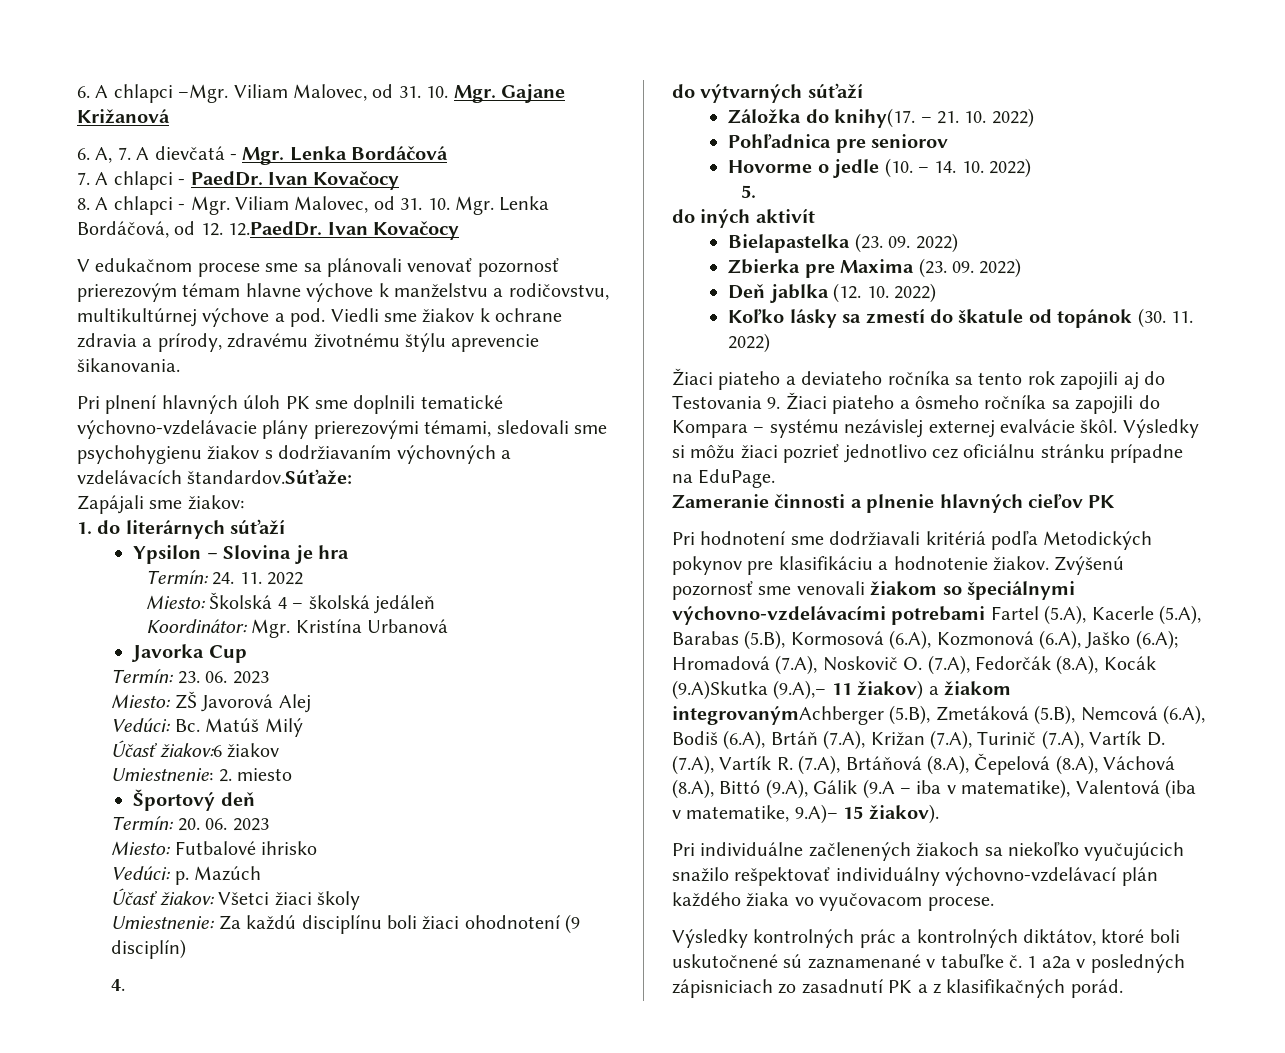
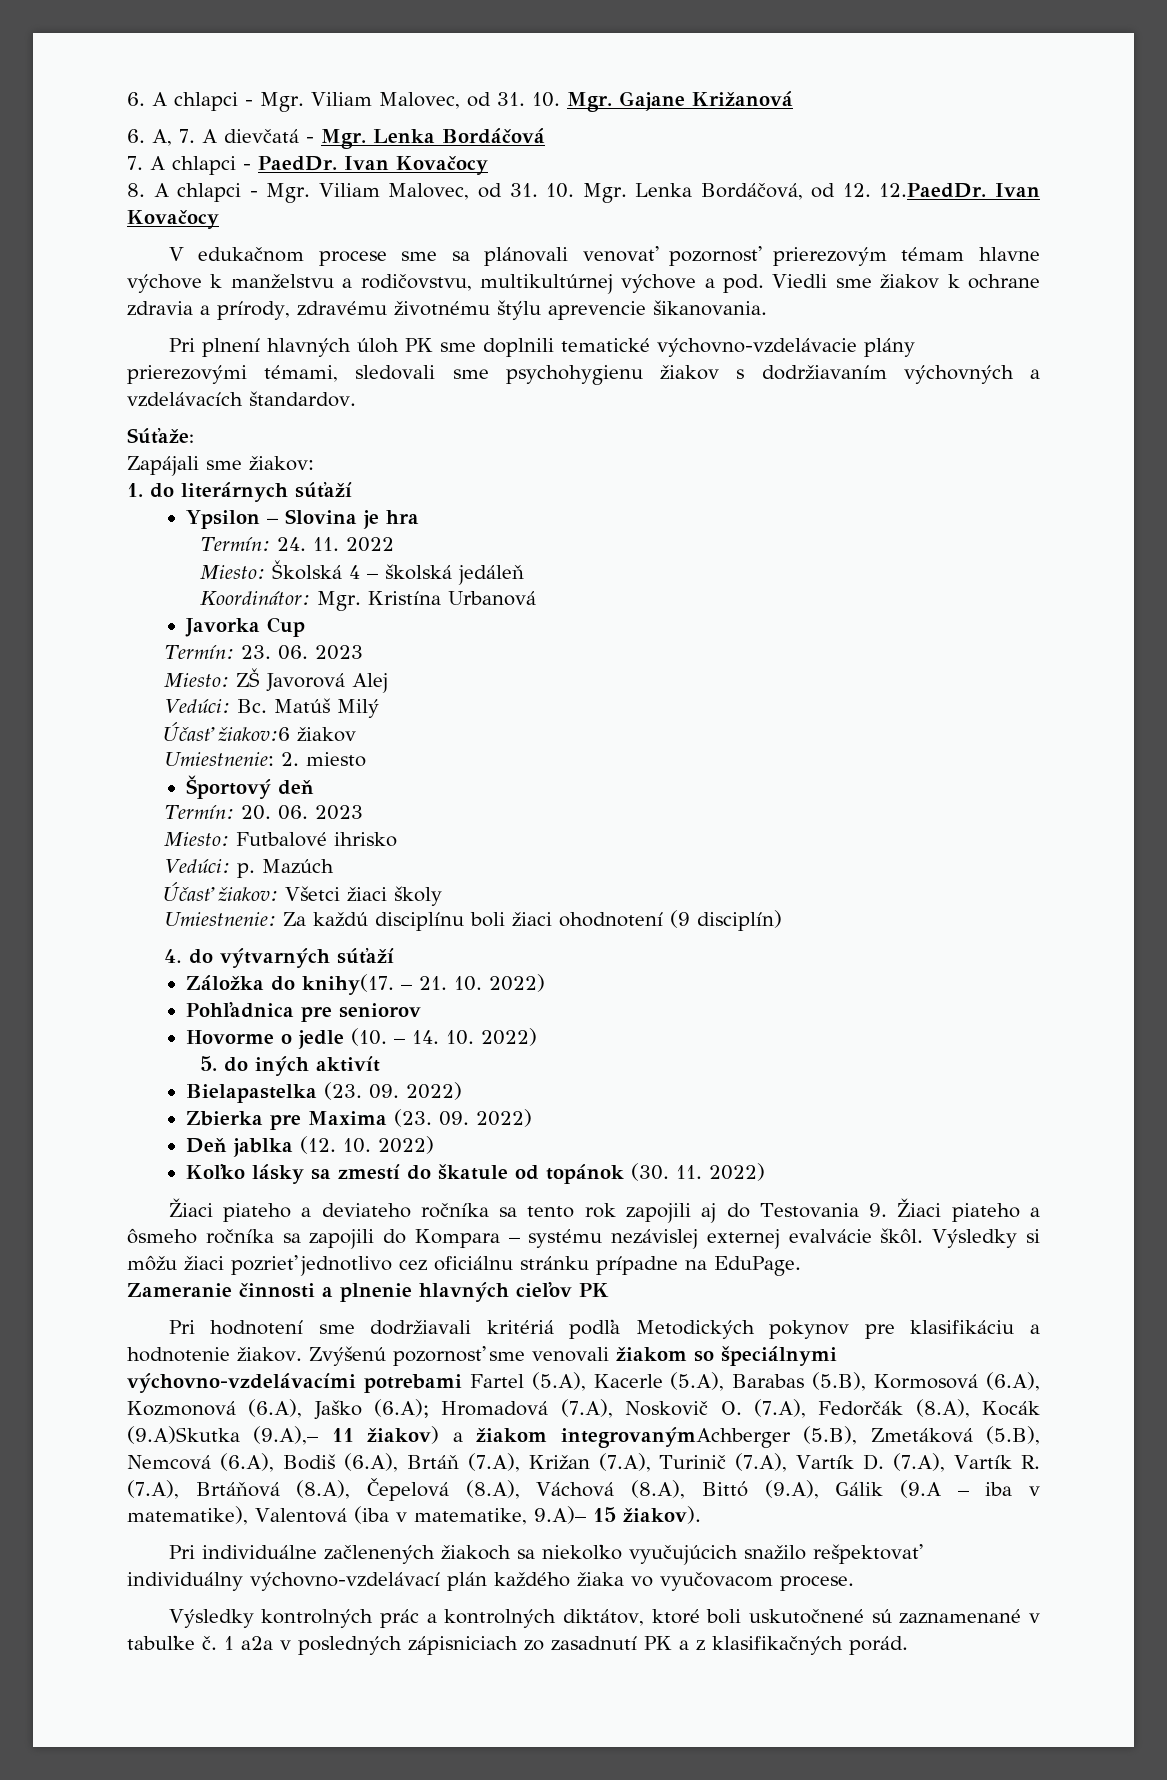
- 6. A chlapci –Mgr. Viliam Malovec, od 31. 10. Mgr. Gajane Križanová
+ 6. A chlapci - Mgr. Viliam Malovec, od 31. 10. Mgr. Gajane Križanová
- Pri plnení hlavných úloh PK sme doplnili tematické výchovno-vzdelávacie plány prierezovými témami, sledovali sme psychohygienu žiakov s dodržiavaním výchovných a vzdelávacích štandardov.Súťaže:
+ Pri plnení hlavných úloh PK sme doplnili tematické výchovno-vzdelávacie plány prierezovými témami, sledovali sme psychohygienu žiakov s dodržiavaním výchovných a vzdelávacích štandardov.
+ Súťaže:
- 4.
- do výtvarných súťaží
+ 4. do výtvarných súťaží
- 5.
- do iných aktivít
+ 5. do iných aktivít

